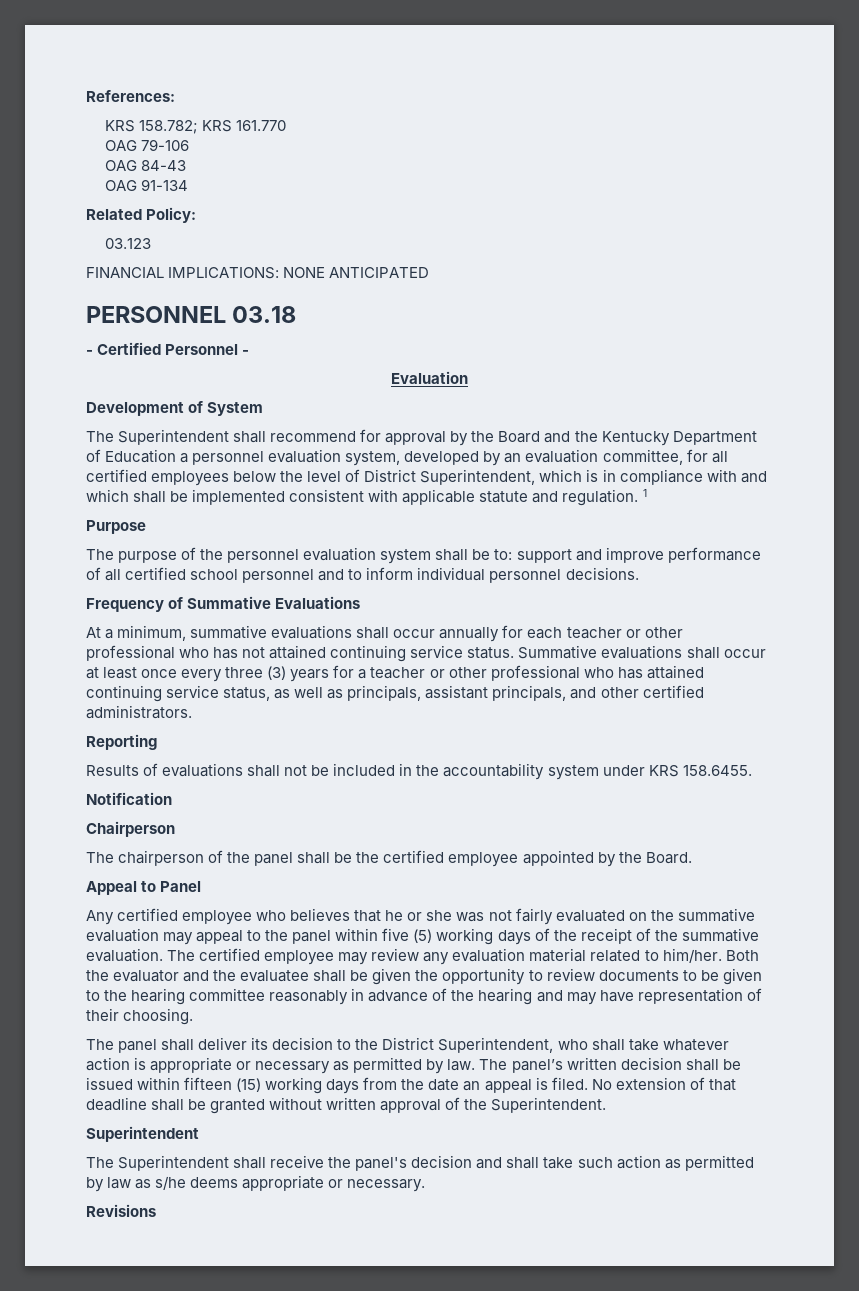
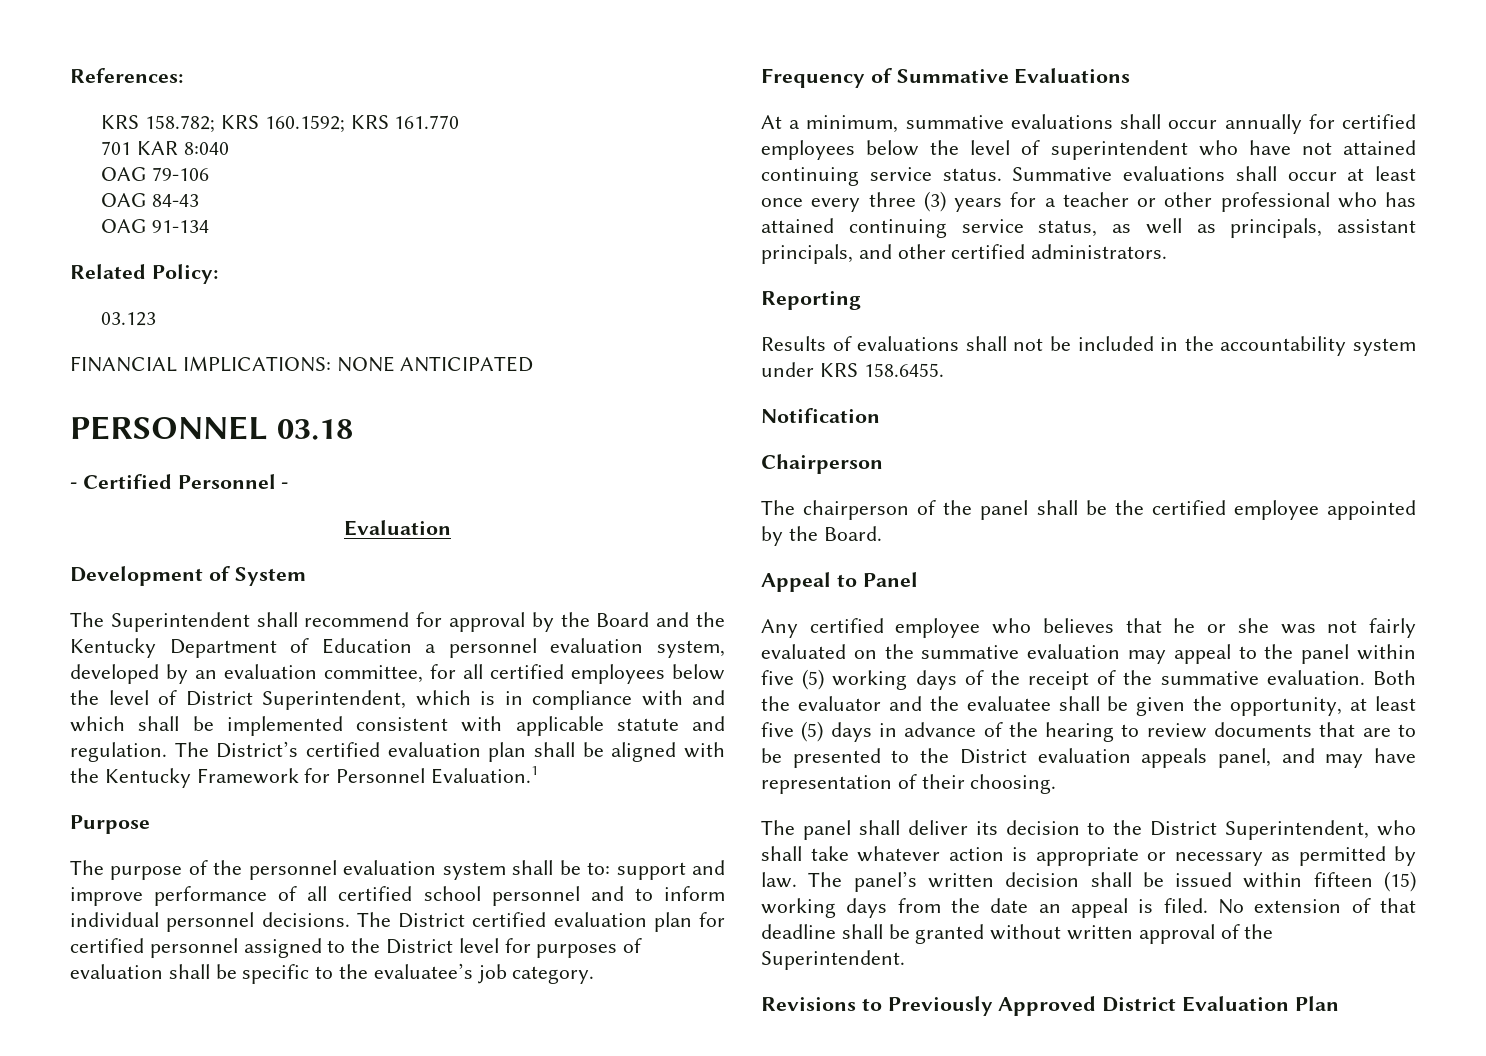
- KRS 158.782; KRS 161.770
+ KRS 158.782; KRS 160.1592; KRS 161.770
+ 701 KAR 8:040
- 1
+ The District’s certified evaluation plan shall be aligned with the Kentucky Framework for Personnel Evaluation.1
+ The District certified evaluation plan for certified personnel assigned to the District level for purposes of evaluation shall be specific to the evaluatee’s job category.
- At a minimum, summative evaluations shall occur annually for each teacher or other professional who has not attained continuing service status.
+ At a minimum, summative evaluations shall occur annually for certified employees below the level of superintendent who have not attained continuing service status.
- The certified employee may review any evaluation material related to him/her.
- Both the evaluator and the evaluatee shall be given the opportunity to review documents to be given to the hearing committee reasonably in advance of the hearing and may have representation of their choosing.
+ Both the evaluator and the evaluatee shall be given the opportunity, at least five (5) days in advance of the hearing to review documents that are to be presented to the District evaluation appeals panel, and may have representation of their choosing.
  No extension of that deadline shall be granted without written approval of the Superintendent.
- Superintendent
- The Superintendent shall receive the panel's decision and shall take such action as permitted by law as s/he deems appropriate or necessary.
- Revisions
+ Revisions to Previously Approved District Evaluation Plan

